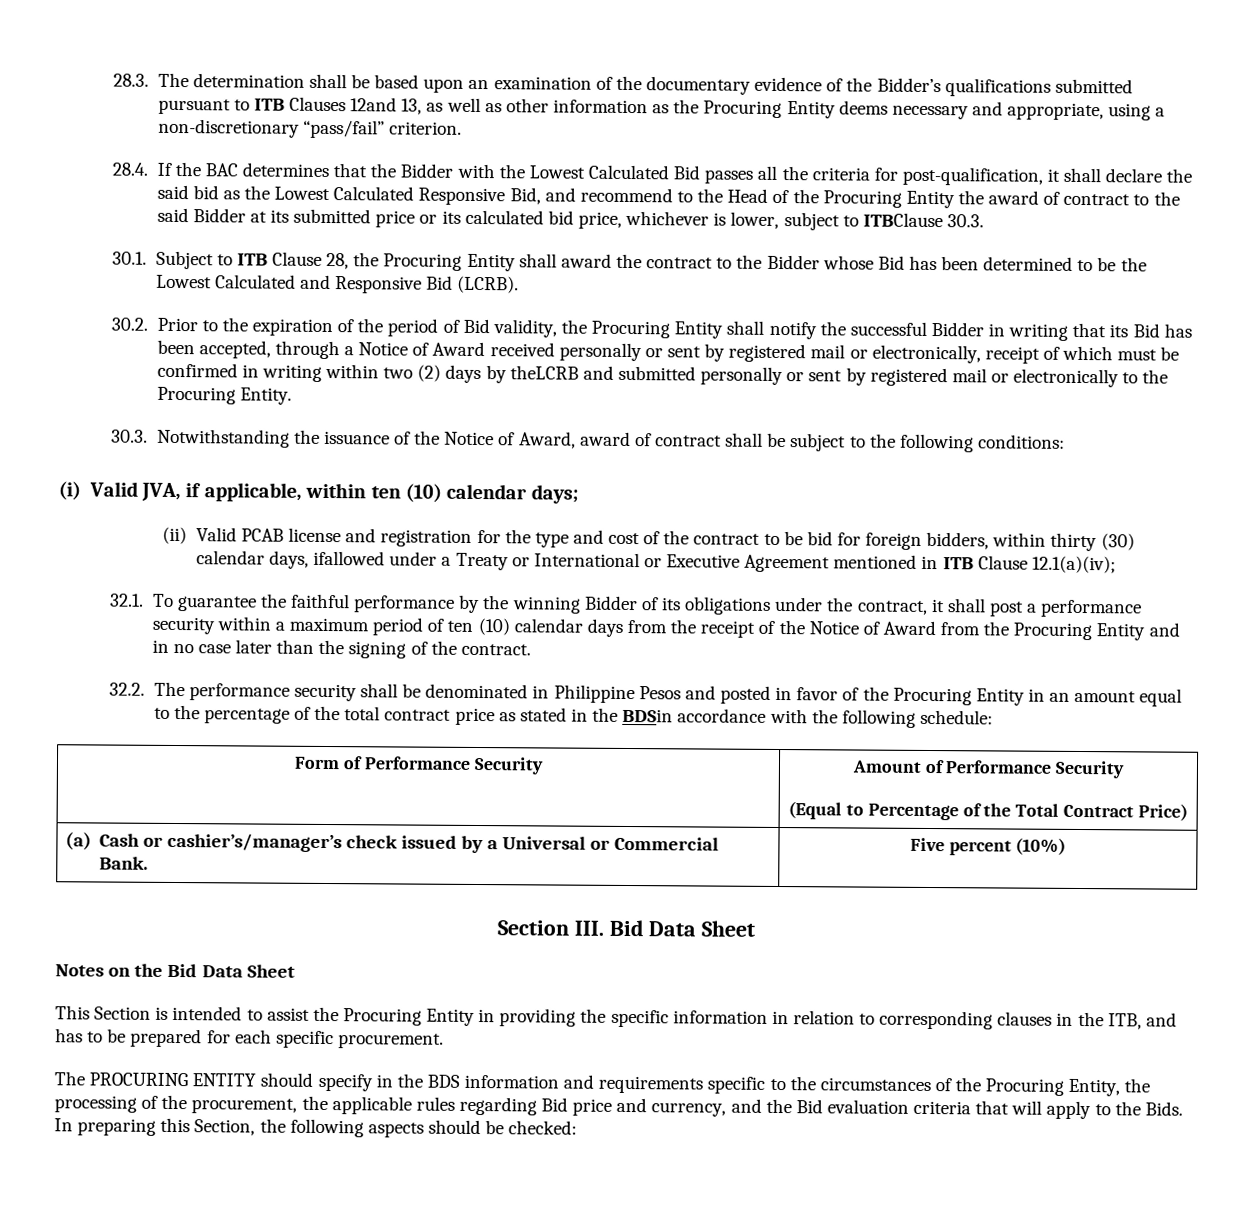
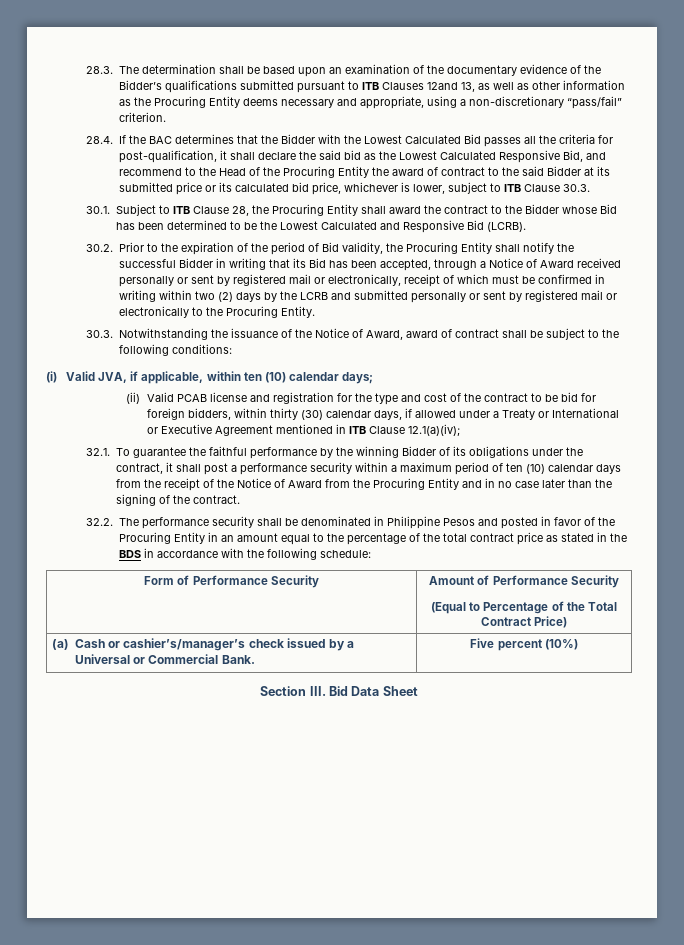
- 28.4. If the BAC determines that the Bidder with the Lowest Calculated Bid passes all the criteria for post-qualification, it shall declare the said bid as the Lowest Calculated Responsive Bid, and recommend to the Head of the Procuring Entity the award of contract to the said Bidder at its submitted price or its calculated bid price, whichever is lower, subject to ITBClause 30.3.
+ 28.4. If the BAC determines that the Bidder with the Lowest Calculated Bid passes all the criteria for post-qualification, it shall declare the said bid as the Lowest Calculated Responsive Bid, and recommend to the Head of the Procuring Entity the award of contract to the said Bidder at its submitted price or its calculated bid price, whichever is lower, subject to ITB Clause 30.3.
- 30.2. Prior to the expiration of the period of Bid validity, the Procuring Entity shall notify the successful Bidder in writing that its Bid has been accepted, through a Notice of Award received personally or sent by registered mail or electronically, receipt of which must be confirmed in writing within two (2) days by theLCRB and submitted personally or sent by registered mail or electronically to the Procuring Entity.
+ 30.2. Prior to the expiration of the period of Bid validity, the Procuring Entity shall notify the successful Bidder in writing that its Bid has been accepted, through a Notice of Award received personally or sent by registered mail or electronically, receipt of which must be confirmed in writing within two (2) days by the LCRB and submitted personally or sent by registered mail or electronically to the Procuring Entity.
- (ii) Valid PCAB license and registration for the type and cost of the contract to be bid for foreign bidders, within thirty (30) calendar days, ifallowed under a Treaty or International or Executive Agreement mentioned in ITB Clause 12.1(a)(iv);
+ (ii) Valid PCAB license and registration for the type and cost of the contract to be bid for foreign bidders, within thirty (30) calendar days, if allowed under a Treaty or International or Executive Agreement mentioned in ITB Clause 12.1(a)(iv);
- 32.2. The performance security shall be denominated in Philippine Pesos and posted in favor of the Procuring Entity in an amount equal to the percentage of the total contract price as stated in the BDSin accordance with the following schedule:
+ 32.2. The performance security shall be denominated in Philippine Pesos and posted in favor of the Procuring Entity in an amount equal to the percentage of the total contract price as stated in the BDS in accordance with the following schedule:
- Notes on the Bid Data Sheet
- This Section is intended to assist the Procuring Entity in providing the specific information in relation to corresponding clauses in the ITB, and has to be prepared for each specific procurement.
- The PROCURING ENTITY should specify in the BDS information and requirements specific to the circumstances of the Procuring Entity, the processing of the procurement, the applicable rules regarding Bid price and currency, and the Bid evaluation criteria that will apply to the Bids. In preparing this Section, the following aspects should be checked:

